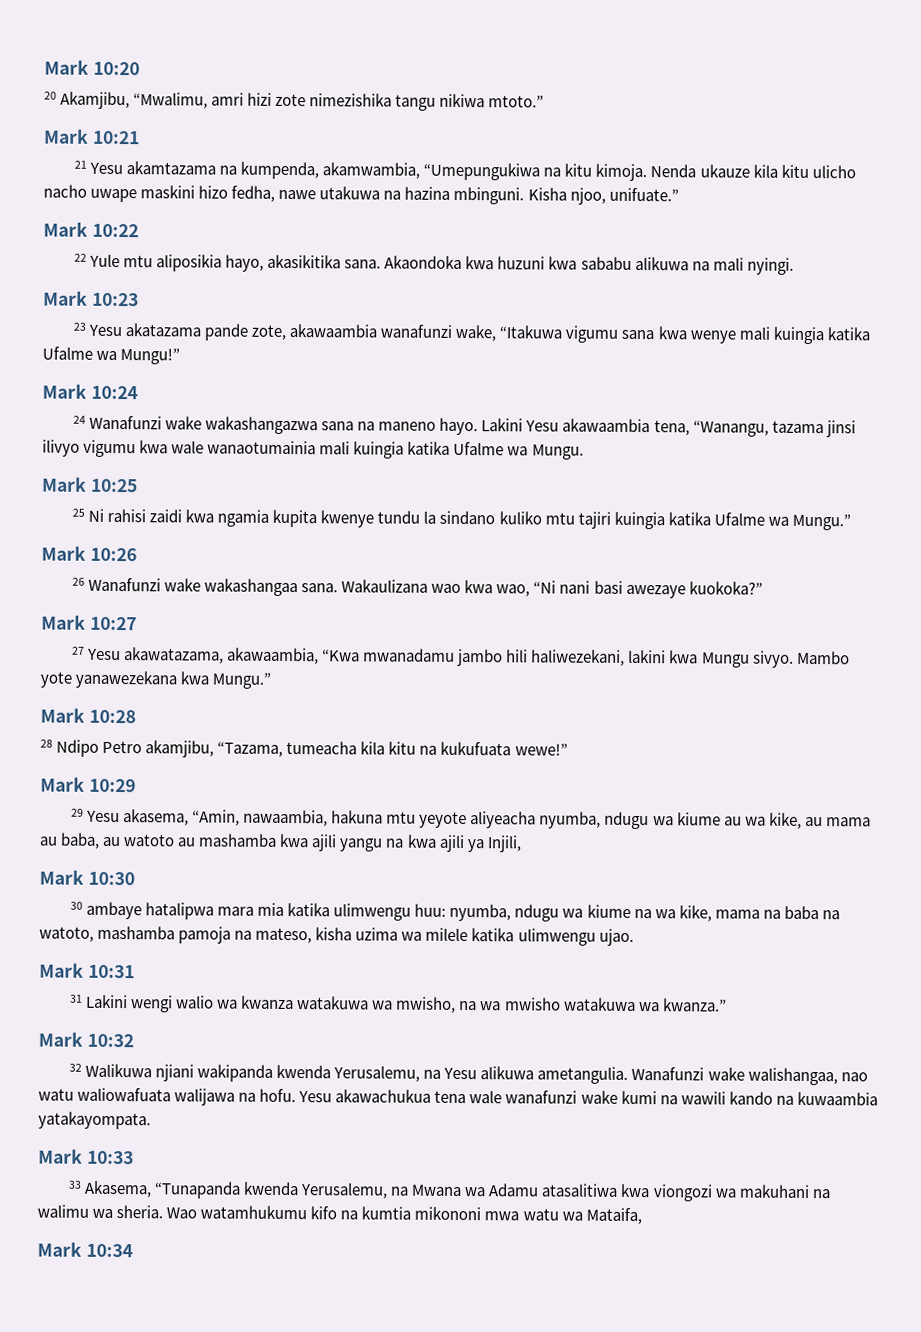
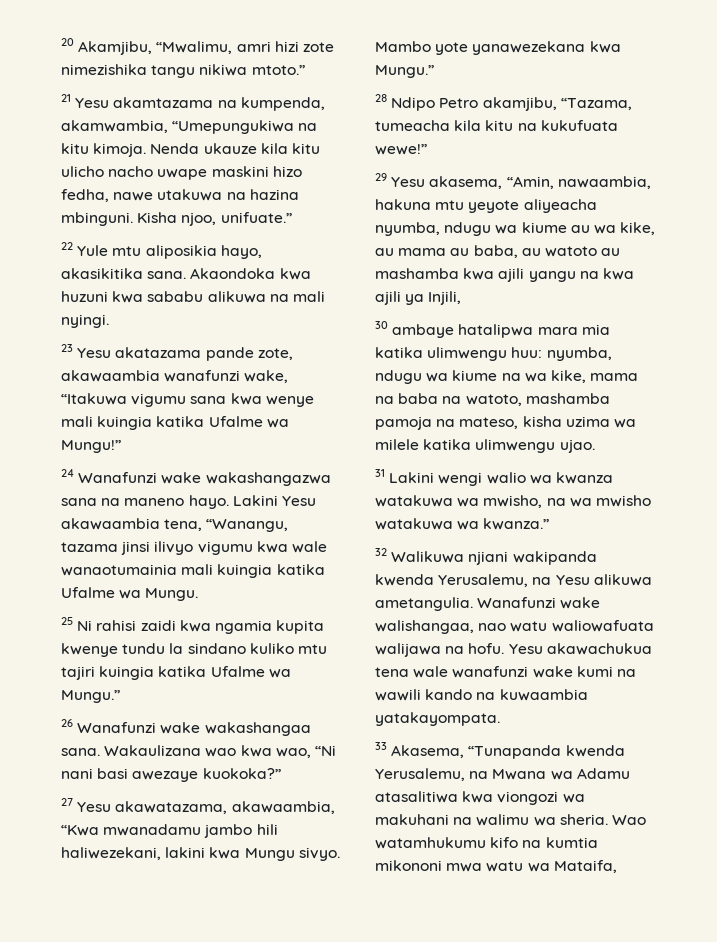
- Mark 10:20
- Mark 10:21
- Mark 10:22
- Mark 10:23
- Mark 10:24
- Mark 10:25
- Mark 10:26
- Mark 10:27
- Mark 10:28
- Mark 10:29
- Mark 10:30
- Mark 10:31
- Mark 10:32
- Mark 10:33
- Mark 10:34

